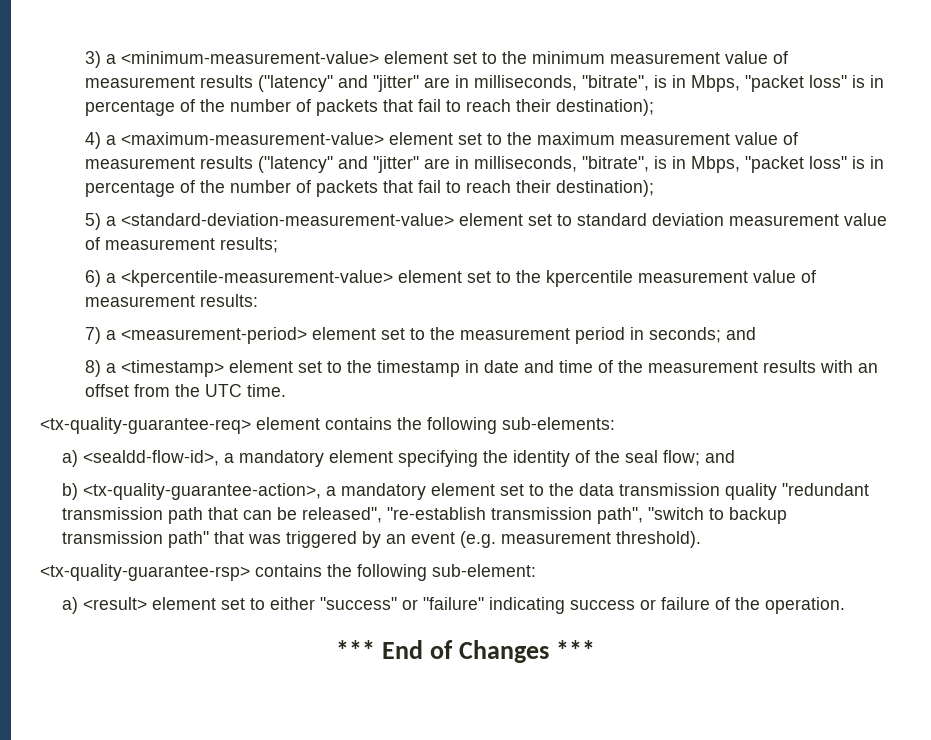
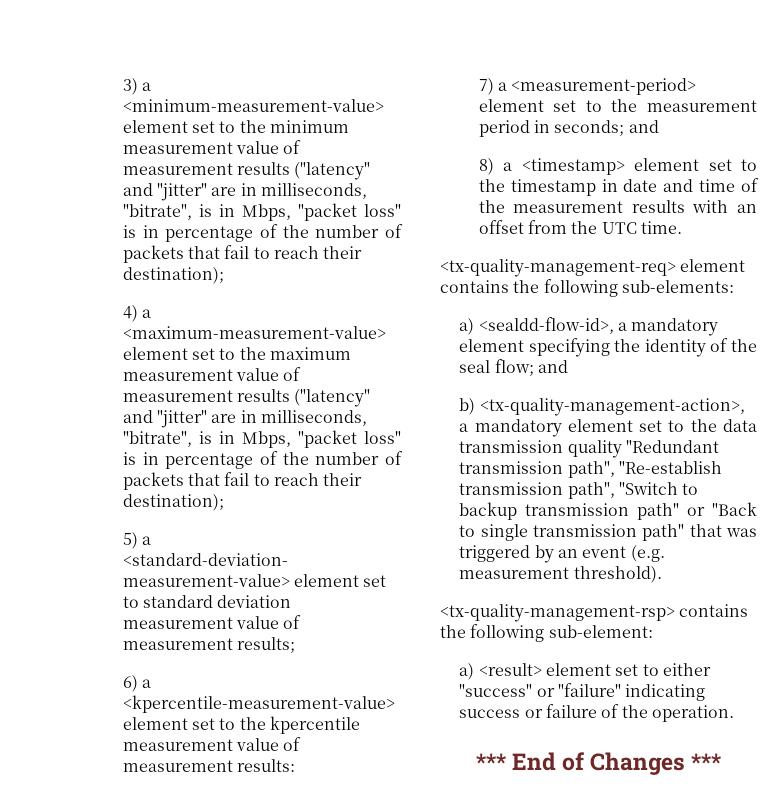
- <tx-quality-guarantee-req> element contains the following sub-elements:
+ <tx-quality-management-req> element contains the following sub-elements:
- b) <tx-quality-guarantee-action>, a mandatory element set to the data transmission quality "redundant transmission path that can be released", "re-establish transmission path", "switch to backup transmission path" that was triggered by an event (e.g. measurement threshold).
+ b) <tx-quality-management-action>, a mandatory element set to the data transmission quality "Redundant transmission path", "Re-establish transmission path", "Switch to backup transmission path" or "Back to single transmission path" that was triggered by an event (e.g. measurement threshold).
- <tx-quality-guarantee-rsp> contains the following sub-element:
+ <tx-quality-management-rsp> contains the following sub-element:

